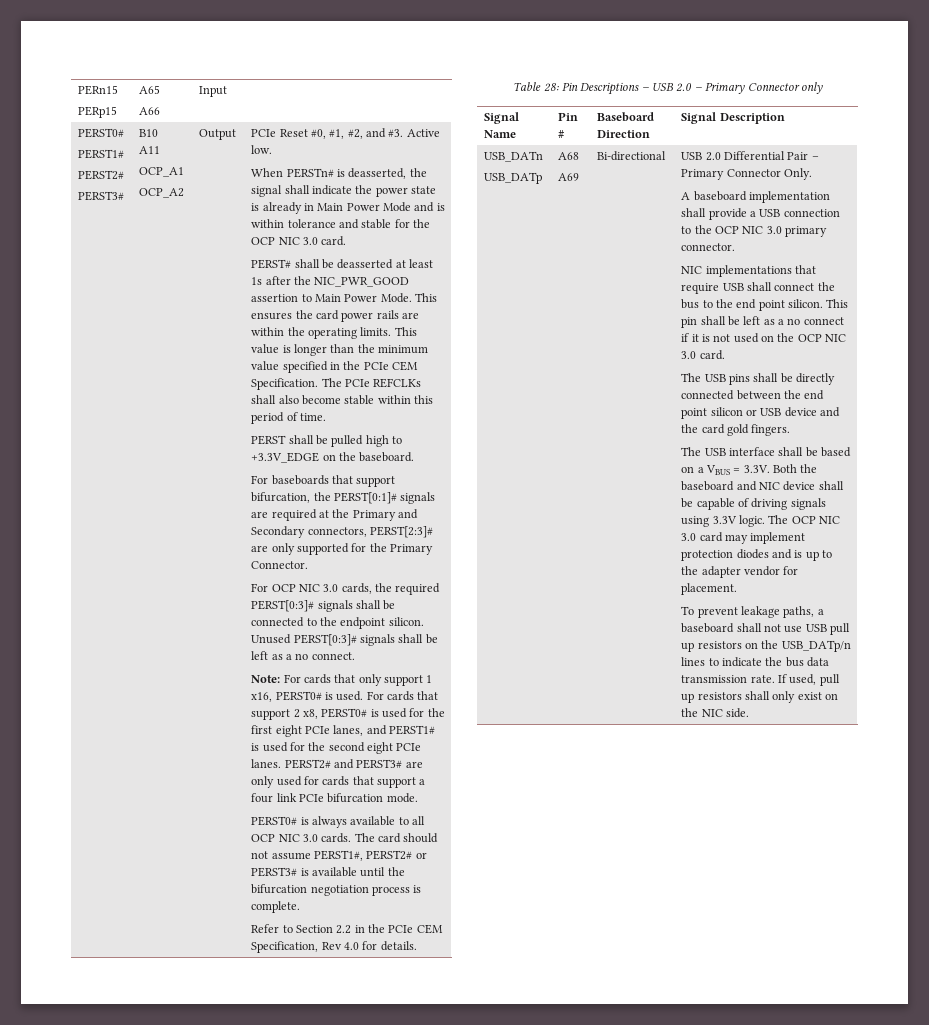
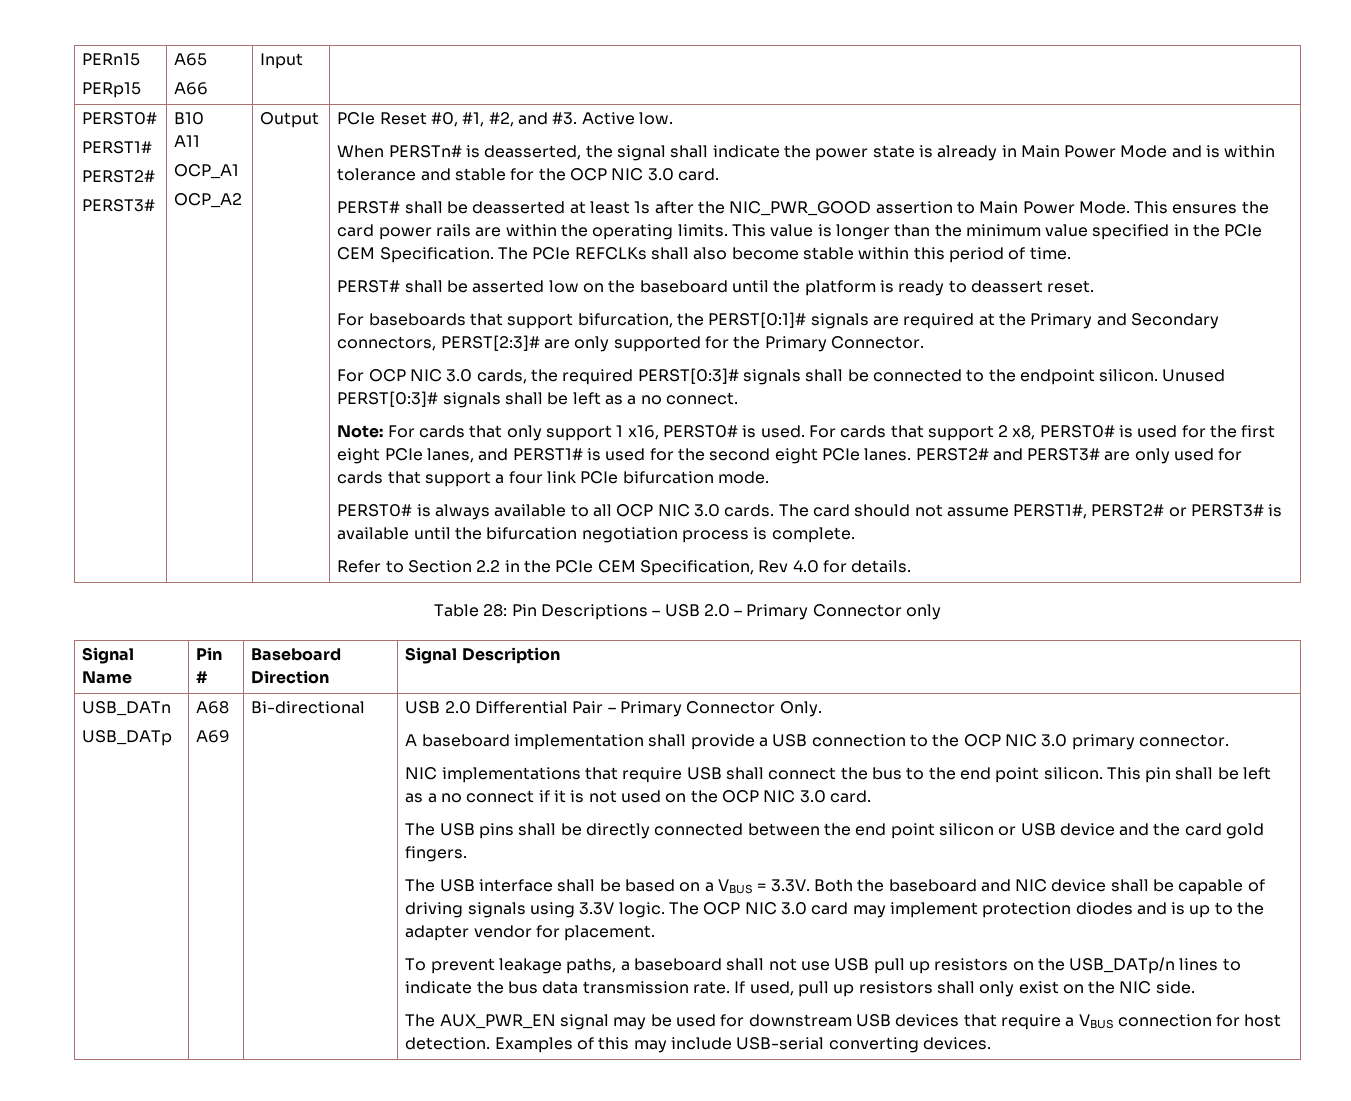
- PERST shall be pulled high to +3.3V_EDGE on the baseboard.
+ PERST# shall be asserted low on the baseboard until the platform is ready to deassert reset.
+ The AUX_PWR_EN signal may be used for downstream USB devices that require a VBUS connection for host detection. Examples of this may include USB-serial converting devices.

